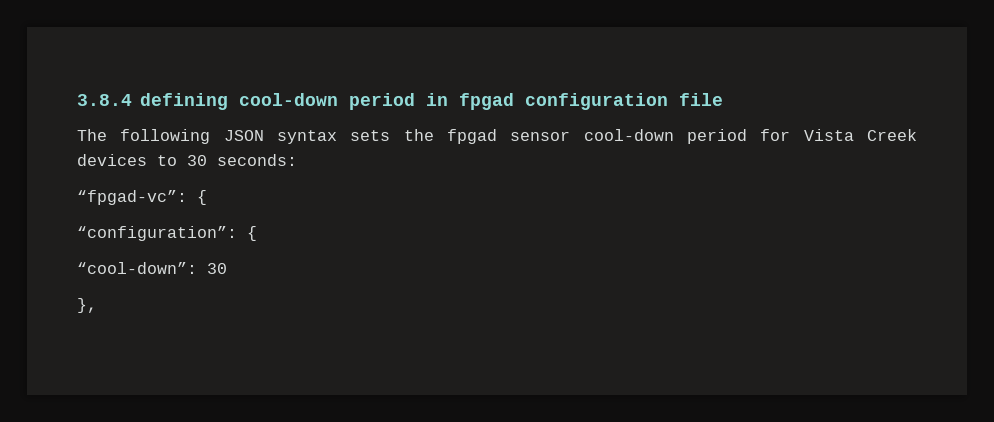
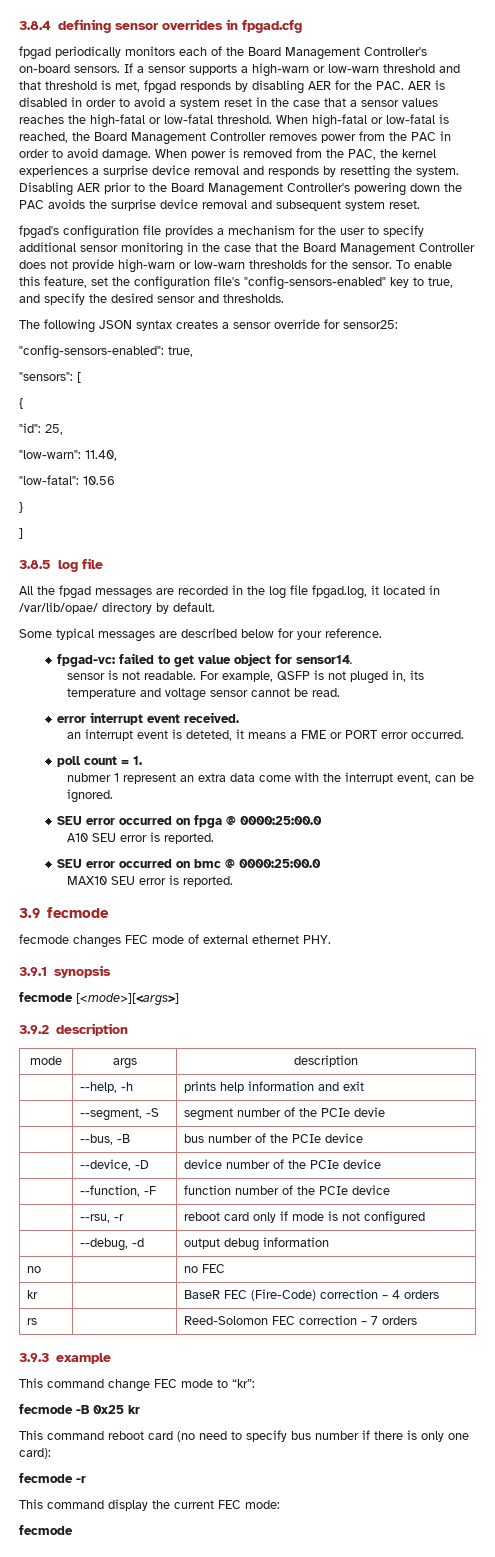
- 3.8.4 defining cool-down period in fpgad configuration file
- The following JSON syntax sets the fpgad sensor cool-down period for Vista Creek devices to 30 seconds:
- “fpgad-vc”: {
- “configuration”: {
- “cool-down”: 30
- },
+ 3.8.4 defining sensor overrides in fpgad.cfg
+ fpgad periodically monitors each of the Board Management Controller's on-board sensors. If a sensor supports a high-warn or low-warn threshold and that threshold is met, fpgad responds by disabling AER for the PAC. AER is disabled in order to avoid a system reset in the case that a sensor values reaches the high-fatal or low-fatal threshold. When high-fatal or low-fatal is reached, the Board Management Controller removes power from the PAC in order to avoid damage. When power is removed from the PAC, the kernel experiences a surprise device removal and responds by resetting the system. Disabling AER prior to the Board Management Controller's powering down the PAC avoids the surprise device removal and subsequent system reset.
+ fpgad's configuration file provides a mechanism for the user to specify additional sensor monitoring in the case that the Board Management Controller does not provide high-warn or low-warn thresholds for the sensor. To enable this feature, set the configuration file's "config-sensors-enabled" key to true, and specify the desired sensor and thresholds.
+ The following JSON syntax creates a sensor override for sensor25:
+ "config-sensors-enabled": true,
+ "sensors": [
+ {
+ "id": 25,
+ "low-warn": 11.40,
+ "low-fatal": 10.56
+ }
+ ]
+ 3.8.5 log file
+ All the fpgad messages are recorded in the log file fpgad.log, it located in /var/lib/opae/ directory by default.
+ Some typical messages are described below for your reference.
+ fpgad-vc: failed to get value object for sensor14.
+ sensor is not readable. For example, QSFP is not pluged in, its temperature and voltage sensor cannot be read.
+ error interrupt event received.
+ an interrupt event is deteted, it means a FME or PORT error occurred.
+ poll count = 1.
+ nubmer 1 represent an extra data come with the interrupt event, can be ignored.
+ SEU error occurred on fpga @ 0000:25:00.0
+ A10 SEU error is reported.
+ SEU error occurred on bmc @ 0000:25:00.0
+ MAX10 SEU error is reported.
+ 3.9 fecmode
+ fecmode changes FEC mode of external ethernet PHY.
+ 3.9.1 synopsis
+ fecmode [<mode>][<args>]
+ 3.9.2 description
+ mode | args | description
+ | --help, -h | prints help information and exit
+ | --segment, -S | segment number of the PCIe devie
+ | --bus, -B | bus number of the PCIe device
+ | --device, -D | device number of the PCIe device
+ | --function, -F | function number of the PCIe device
+ | --rsu, -r | reboot card only if mode is not configured
+ | --debug, -d | output debug information
+ no | | no FEC
+ kr | | BaseR FEC (Fire-Code) correction – 4 orders
+ rs | | Reed-Solomon FEC correction – 7 orders
+ 3.9.3 example
+ This command change FEC mode to “kr”:
+ fecmode -B 0x25 kr
+ This command reboot card (no need to specify bus number if there is only one card):
+ fecmode -r
+ This command display the current FEC mode:
+ fecmode

